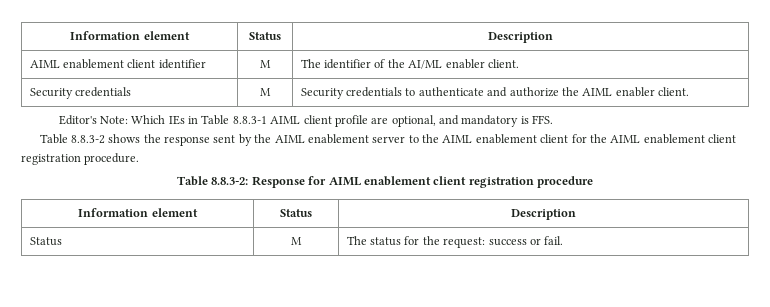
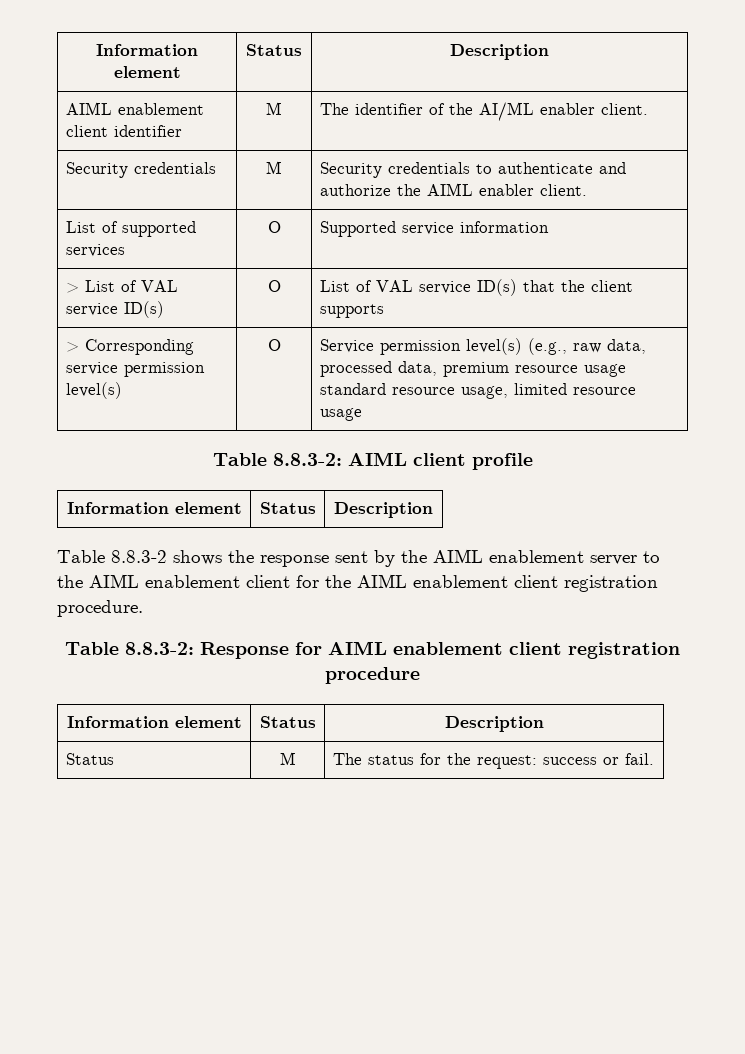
- Editor's Note: Which IEs in Table 8.8.3-1 AIML client profile are optional, and mandatory is FFS.
+ List of supported services | O | Supported service information
+ > List of VAL service ID(s) | O | List of VAL service ID(s) that the client supports
+ > Corresponding service permission level(s) | O | Service permission level(s) (e.g., raw data, processed data, premium resource usage standard resource usage, limited resource usage
+ Table 8.8.3-2: AIML client profile
+ Information element | Status | Description

